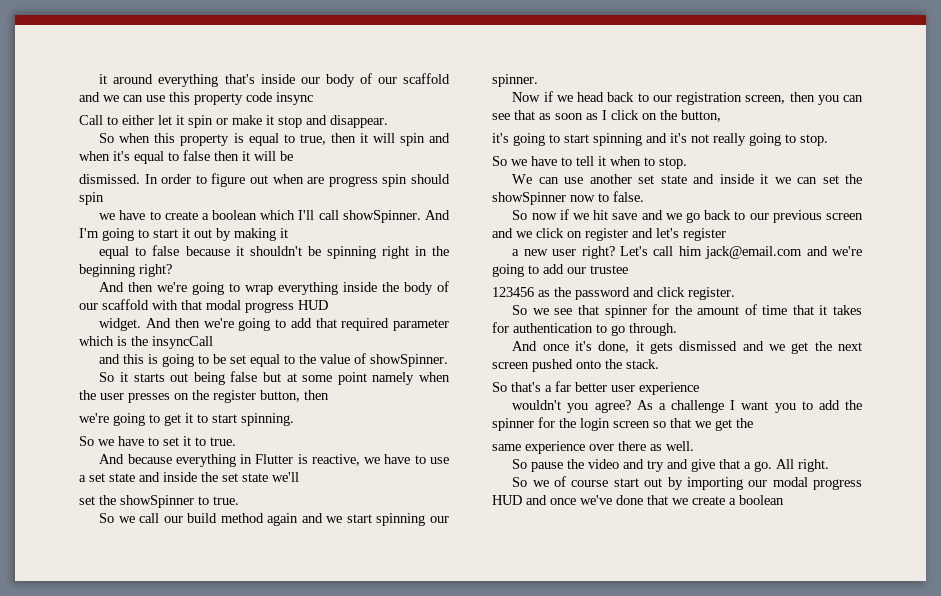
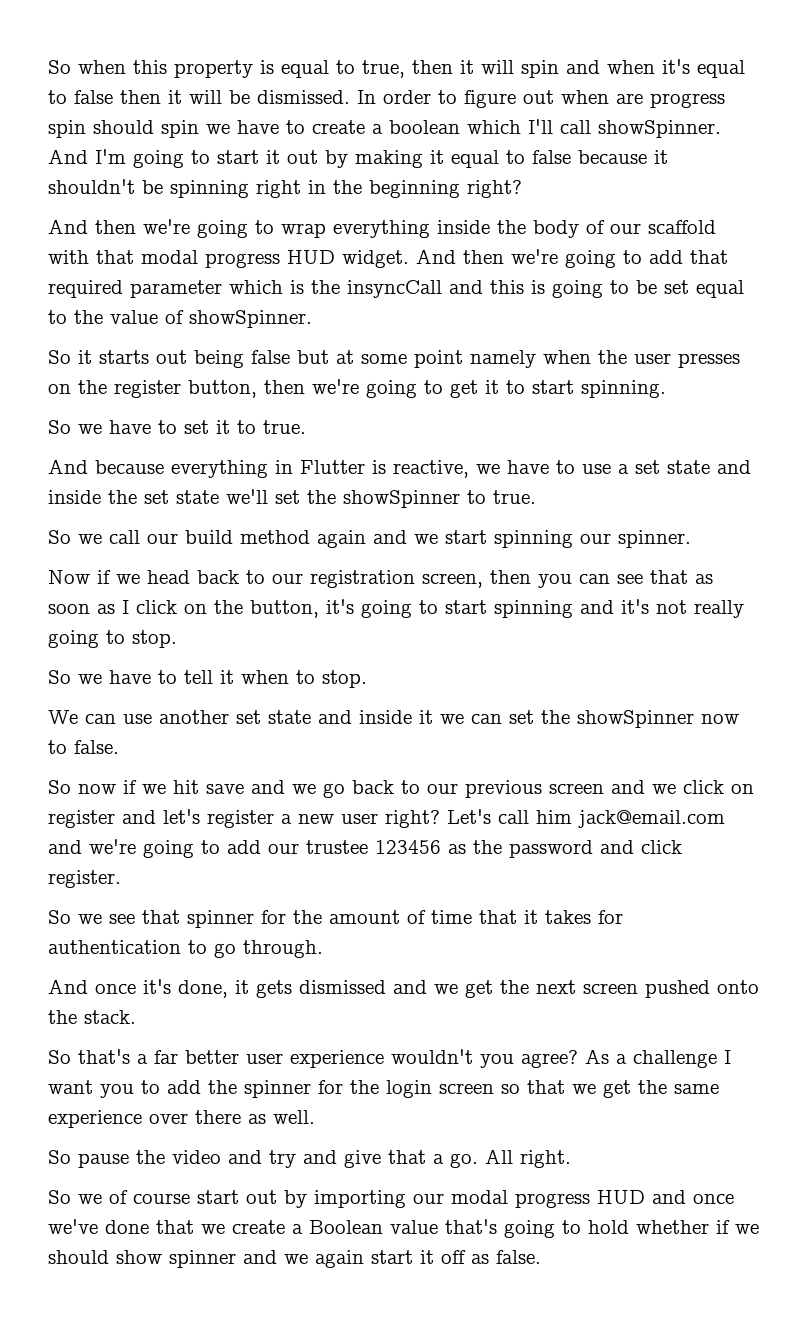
- it around everything that's inside our body of our scaffold and we can use this property code insync
- Call to either let it spin or make it stop and disappear.
- So when this property is equal to true, then it will spin and when it's equal to false then it will be
- dismissed.
+ So when this property is equal to true, then it will spin and when it's equal to false then it will be dismissed.
- In order to figure out when are progress spin should spin
- we have to create a boolean which I'll call showSpinner.
+ In order to figure out when are progress spin should spin we have to create a boolean which I'll call showSpinner.
- And I'm going to start it out by making it
- equal to false because it shouldn't be spinning right in the beginning right?
+ And I'm going to start it out by making it equal to false because it shouldn't be spinning right in the beginning right?
- And then we're going to wrap everything inside the body of our scaffold with that modal progress HUD
- widget.
+ And then we're going to wrap everything inside the body of our scaffold with that modal progress HUD widget.
- And then we're going to add that required parameter which is the insyncCall
- and this is going to be set equal to the value of showSpinner.
+ And then we're going to add that required parameter which is the insyncCall and this is going to be set equal to the value of showSpinner.
- So it starts out being false but at some point namely when the user presses on the register button, then
- we're going to get it to start spinning.
+ So it starts out being false but at some point namely when the user presses on the register button, then we're going to get it to start spinning.
- And because everything in Flutter is reactive, we have to use a set state and inside the set state we'll
- set the showSpinner to true.
+ And because everything in Flutter is reactive, we have to use a set state and inside the set state we'll set the showSpinner to true.
- Now if we head back to our registration screen, then you can see that as soon as I click on the button,
- it's going to start spinning and it's not really going to stop.
+ Now if we head back to our registration screen, then you can see that as soon as I click on the button, it's going to start spinning and it's not really going to stop.
- So now if we hit save and we go back to our previous screen and we click on register and let's register
- a new user right?
+ So now if we hit save and we go back to our previous screen and we click on register and let's register a new user right?
- Let's call him jack@email.com and we're going to add our trustee
- 123456 as the password and click register.
+ Let's call him jack@email.com and we're going to add our trustee 123456 as the password and click register.
- So that's a far better user experience
- wouldn't you agree?
+ So that's a far better user experience wouldn't you agree?
- As a challenge I want you to add the spinner for the login screen so that we get the
- same experience over there as well.
+ As a challenge I want you to add the spinner for the login screen so that we get the same experience over there as well.
- So we of course start out by importing our modal progress HUD and once we've done that we create a boolean
+ So we of course start out by importing our modal progress HUD and once we've done that we create a Boolean value that's going to hold whether if we should show spinner and we again start it off as false.

